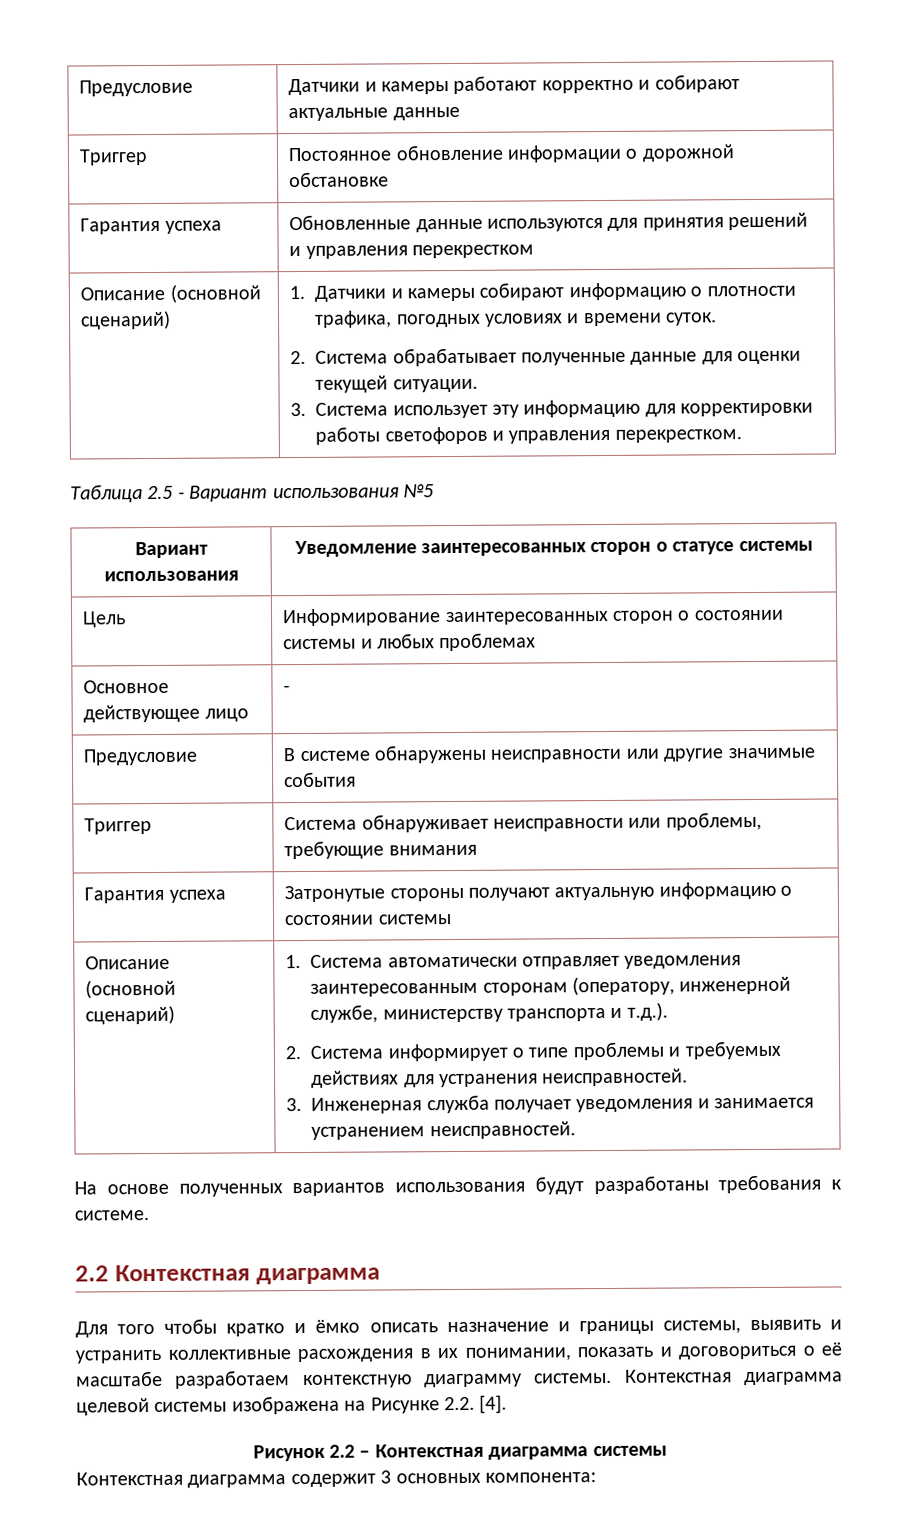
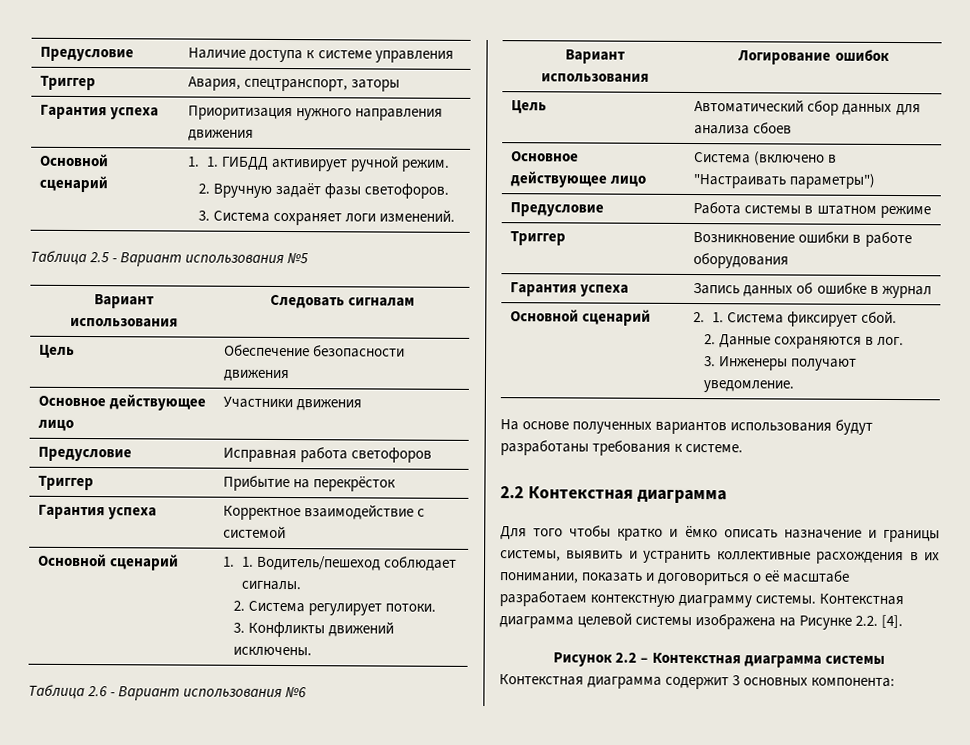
- Предусловие | Датчики и камеры работают корректно и собирают актуальные данные
- Триггер | Постоянное обновление информации о дорожной обстановке
- Гарантия успеха | Обновленные данные используются для принятия решений и управления перекрестком
- Описание (основной сценарий) | 1. Датчики и камеры собирают информацию о плотности трафика, погодных условиях и времени суток.
- 2. Система обрабатывает полученные данные для оценки текущей ситуации.
- 3. Система использует эту информацию для корректировки работы светофоров и управления перекрестком.
+ Предусловие | Наличие доступа к системе управления
+ Триггер | Авария, спецтранспорт, заторы
+ Гарантия успеха | Приоритизация нужного направления движения
+ Основной сценарий | 1. 1. ГИБДД активирует ручной режим.
+ 2. Вручную задаёт фазы светофоров.
+ 3. Система сохраняет логи изменений.
- Вариант использования | Уведомление заинтересованных сторон о статусе системы
- Цель | Информирование заинтересованных сторон о состоянии системы и любых проблемах
- Основное действующее лицо | -
- Предусловие | В системе обнаружены неисправности или другие значимые события
- Триггер | Система обнаруживает неисправности или проблемы, требующие внимания
- Гарантия успеха | Затронутые стороны получают актуальную информацию о состоянии системы
- Описание (основной сценарий) | 1. Система автоматически отправляет уведомления заинтересованным сторонам (оператору, инженерной службе, министерству транспорта и т.д.).
- 2. Система информирует о типе проблемы и требуемых действиях для устранения неисправностей.
- 3. Инженерная служба получает уведомления и занимается устранением неисправностей.
+ Вариант использования | Следовать сигналам
+ Цель | Обеспечение безопасности движения
+ Основное действующее лицо | Участники движения
+ Предусловие | Исправная работа светофоров
+ Триггер | Прибытие на перекрёсток
+ Гарантия успеха | Корректное взаимодействие с системой
+ Основной сценарий | 1. 1. Водитель/пешеход соблюдает сигналы.
+ 2. Система регулирует потоки.
+ 3. Конфликты движений исключены.
+ Таблица 2.6 - Вариант использования №6
+ Вариант использования | Логирование ошибок
+ Цель | Автоматический сбор данных для анализа сбоев
+ Основное действующее лицо | Система (включено в "Настраивать параметры")
+ Предусловие | Работа системы в штатном режиме
+ Триггер | Возникновение ошибки в работе оборудования
+ Гарантия успеха | Запись данных об ошибке в журнал
+ Основной сценарий | 2. 1. Система фиксирует сбой.
+ 2. Данные сохраняются в лог.
+ 3. Инженеры получают уведомление.

